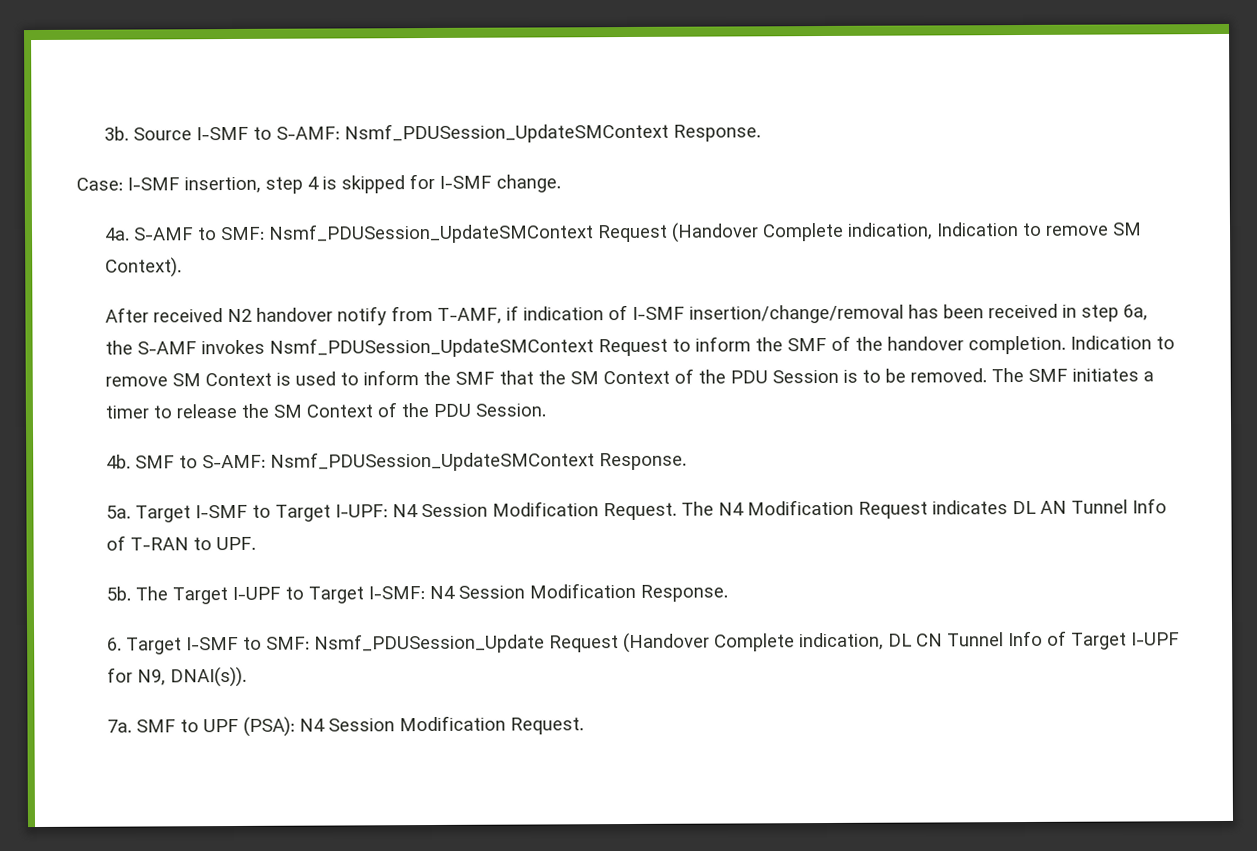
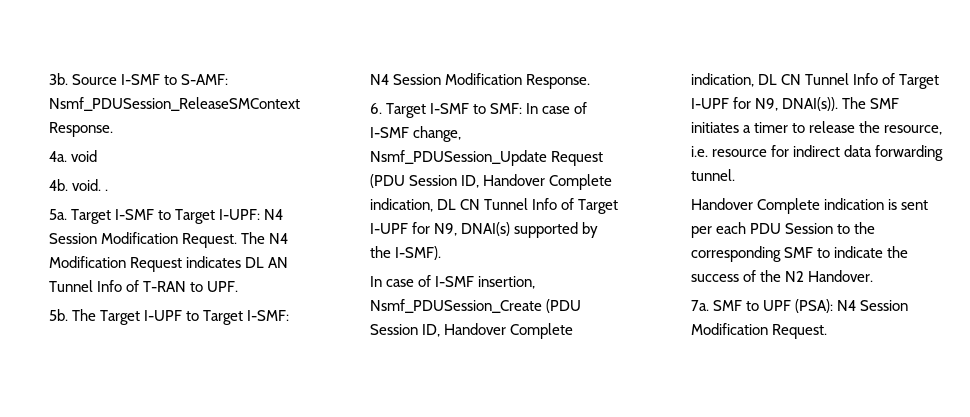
- Source I-SMF to S-AMF: Nsmf_PDUSession_UpdateSMContext Response.
- Case: I-SMF insertion, step 4 is skipped for I-SMF change.
- 4a. S-AMF to SMF: Nsmf_PDUSession_UpdateSMContext Request (Handover Complete indication, Indication to remove SM Context).
- After received N2 handover notify from T-AMF, if indication of I-SMF insertion/change/removal has been received in step 6a, the S-AMF invokes Nsmf_PDUSession_UpdateSMContext Request to inform the SMF of the handover completion. Indication to remove SM Context is used to inform the SMF that the SM Context of the PDU Session is to be removed. The SMF initiates a timer to release the SM Context of the PDU Session.
- 4b. SMF to S-AMF: Nsmf_PDUSession_UpdateSMContext Response.
+ Source I-SMF to S-AMF: Nsmf_PDUSession_ReleaseSMContext Response.
+ 4a. void
+ 4b. void. .
- 6. Target I-SMF to SMF: Nsmf_PDUSession_Update Request (Handover Complete indication, DL CN Tunnel Info of Target I-UPF for N9, DNAI(s)).
+ 6. Target I-SMF to SMF: In case of I-SMF change, Nsmf_PDUSession_Update Request (PDU Session ID, Handover Complete indication, DL CN Tunnel Info of Target I-UPF for N9, DNAI(s) supported by the I-SMF).
+ In case of I-SMF insertion, Nsmf_PDUSession_Create (PDU Session ID, Handover Complete indication, DL CN Tunnel Info of Target I-UPF for N9, DNAI(s)). The SMF initiates a timer to release the resource, i.e. resource for indirect data forwarding tunnel.
+ Handover Complete indication is sent per each PDU Session to the corresponding SMF to indicate the success of the N2 Handover.

